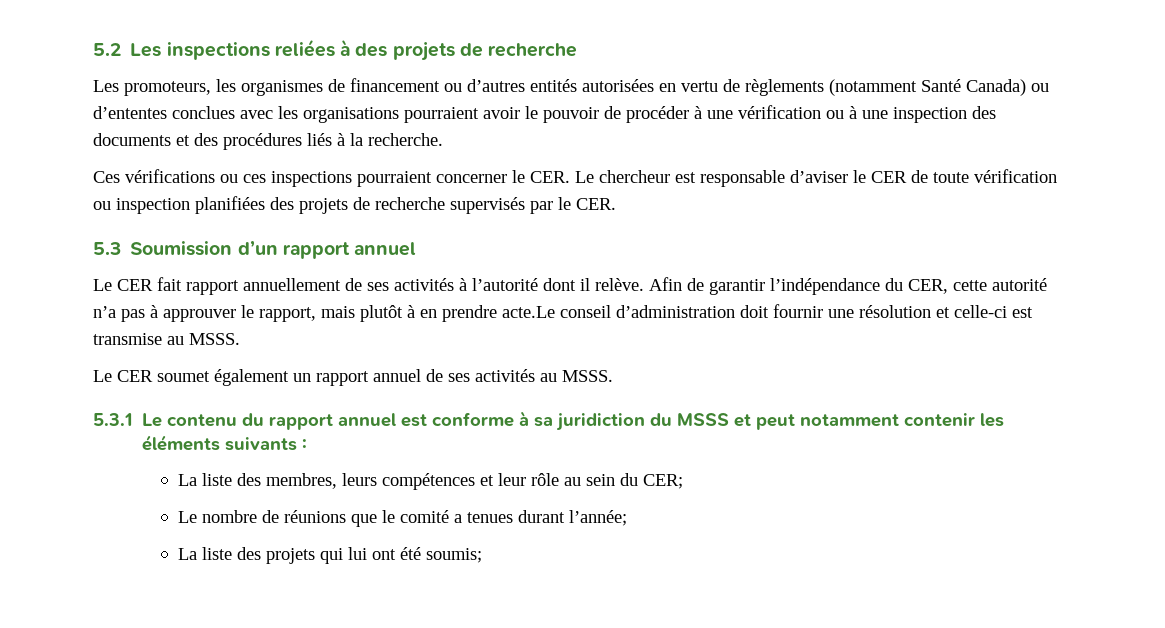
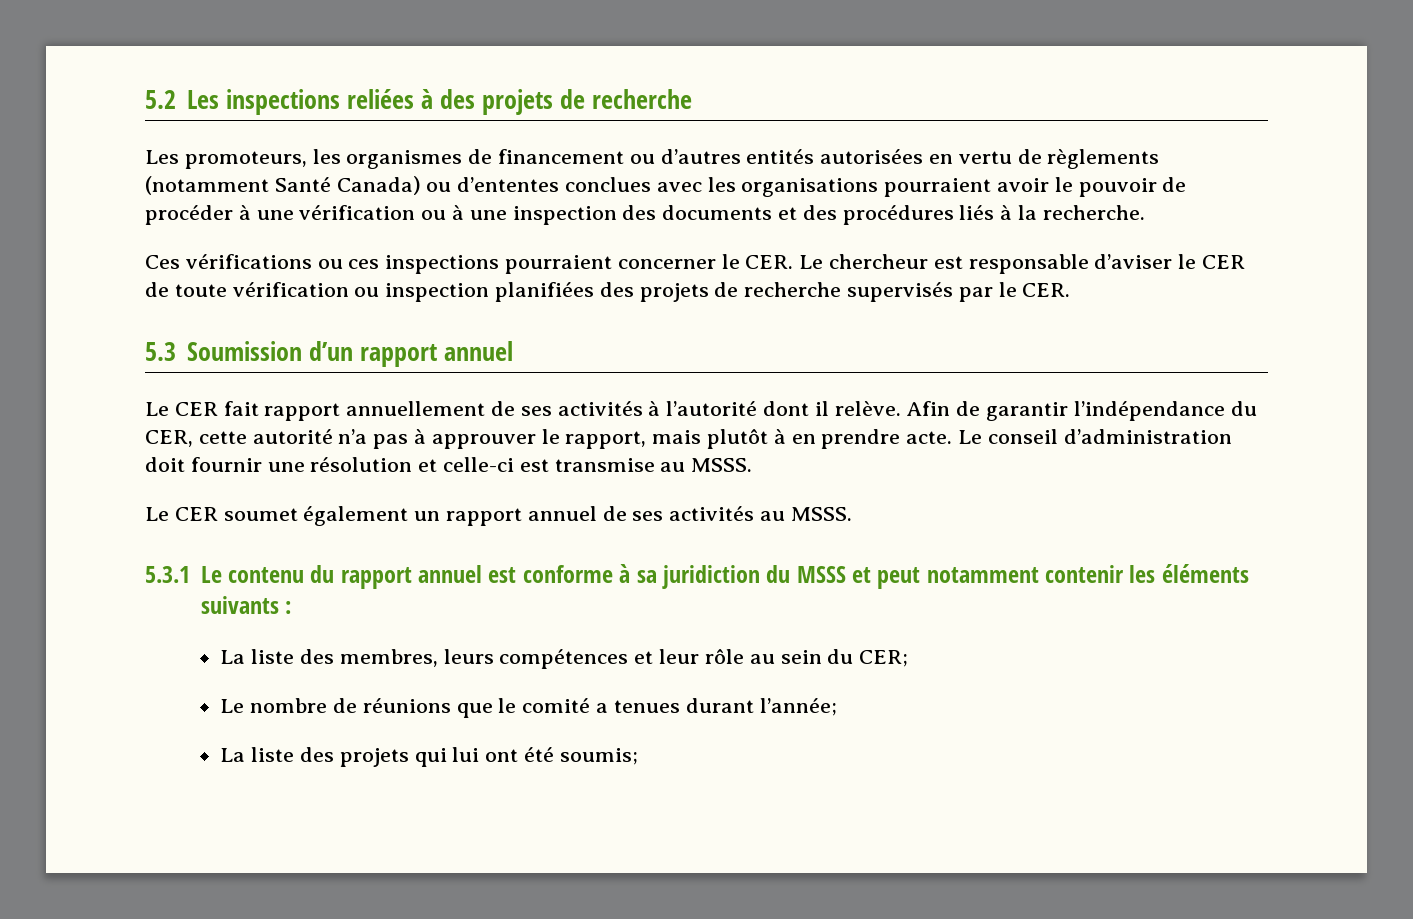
- Afin de garantir l’indépendance du CER, cette autorité n’a pas à approuver le rapport, mais plutôt à en prendre acte.Le conseil d’administration doit fournir une résolution et celle-ci est transmise au MSSS.
+ Afin de garantir l’indépendance du CER, cette autorité n’a pas à approuver le rapport, mais plutôt à en prendre acte. Le conseil d’administration doit fournir une résolution et celle-ci est transmise au MSSS.

